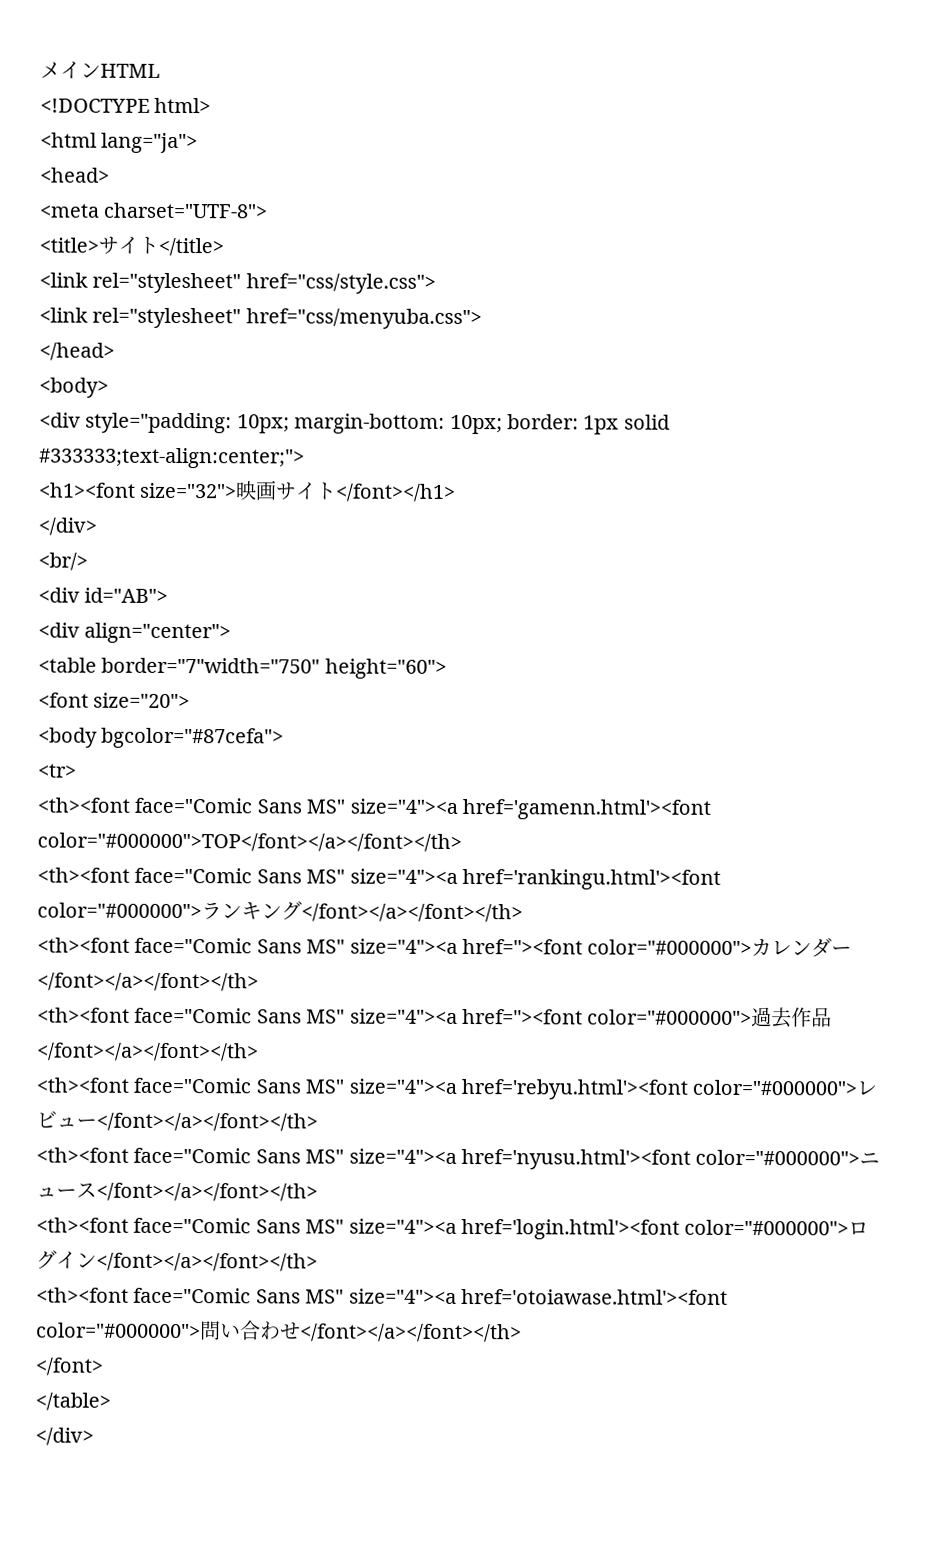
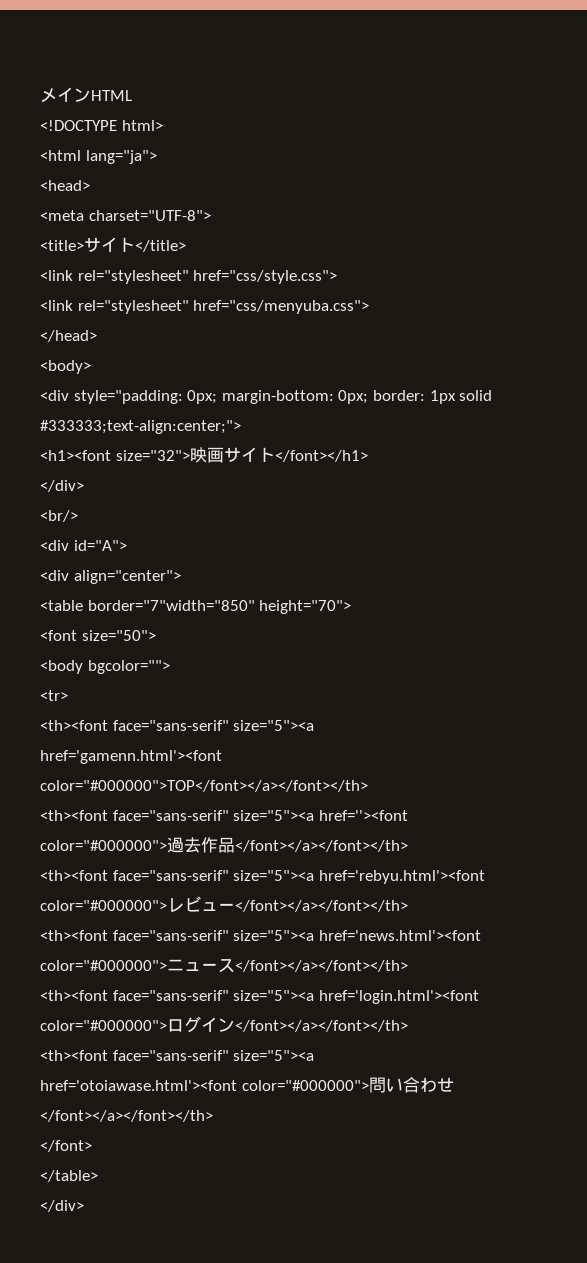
- <div style="padding: 10px; margin-bottom: 10px; border: 1px solid #333333;text-align:center;">
+ <div style="padding: 0px; margin-bottom: 0px; border: 1px solid #333333;text-align:center;">
- <div id="AB">
+ <div id="A">
- <table border="7"width="750" height="60">
+ <table border="7"width="850" height="70">
- <font size="20">
+ <font size="50">
- <body bgcolor="#87cefa">
+ <body bgcolor="">
- <th><font face="Comic Sans MS" size="4"><a href='gamenn.html'><font color="#000000">TOP</font></a></font></th>
+ <th><font face="sans-serif" size="5"><a href='gamenn.html'><font color="#000000">TOP</font></a></font></th>
- <th><font face="Comic Sans MS" size="4"><a href='rankingu.html'><font color="#000000">ランキング</font></a></font></th>
- <th><font face="Comic Sans MS" size="4"><a href=''><font color="#000000">カレンダー</font></a></font></th>
- <th><font face="Comic Sans MS" size="4"><a href=''><font color="#000000">過去作品</font></a></font></th>
+ <th><font face="sans-serif" size="5"><a href=''><font color="#000000">過去作品</font></a></font></th>
- <th><font face="Comic Sans MS" size="4"><a href='rebyu.html'><font color="#000000">レビュー</font></a></font></th>
+ <th><font face="sans-serif" size="5"><a href='rebyu.html'><font color="#000000">レビュー</font></a></font></th>
- <th><font face="Comic Sans MS" size="4"><a href='nyusu.html'><font color="#000000">ニュース</font></a></font></th>
+ <th><font face="sans-serif" size="5"><a href='news.html'><font color="#000000">ニュース</font></a></font></th>
- <th><font face="Comic Sans MS" size="4"><a href='login.html'><font color="#000000">ログイン</font></a></font></th>
+ <th><font face="sans-serif" size="5"><a href='login.html'><font color="#000000">ログイン</font></a></font></th>
- <th><font face="Comic Sans MS" size="4"><a href='otoiawase.html'><font color="#000000">問い合わせ</font></a></font></th>
+ <th><font face="sans-serif" size="5"><a href='otoiawase.html'><font color="#000000">問い合わせ</font></a></font></th>

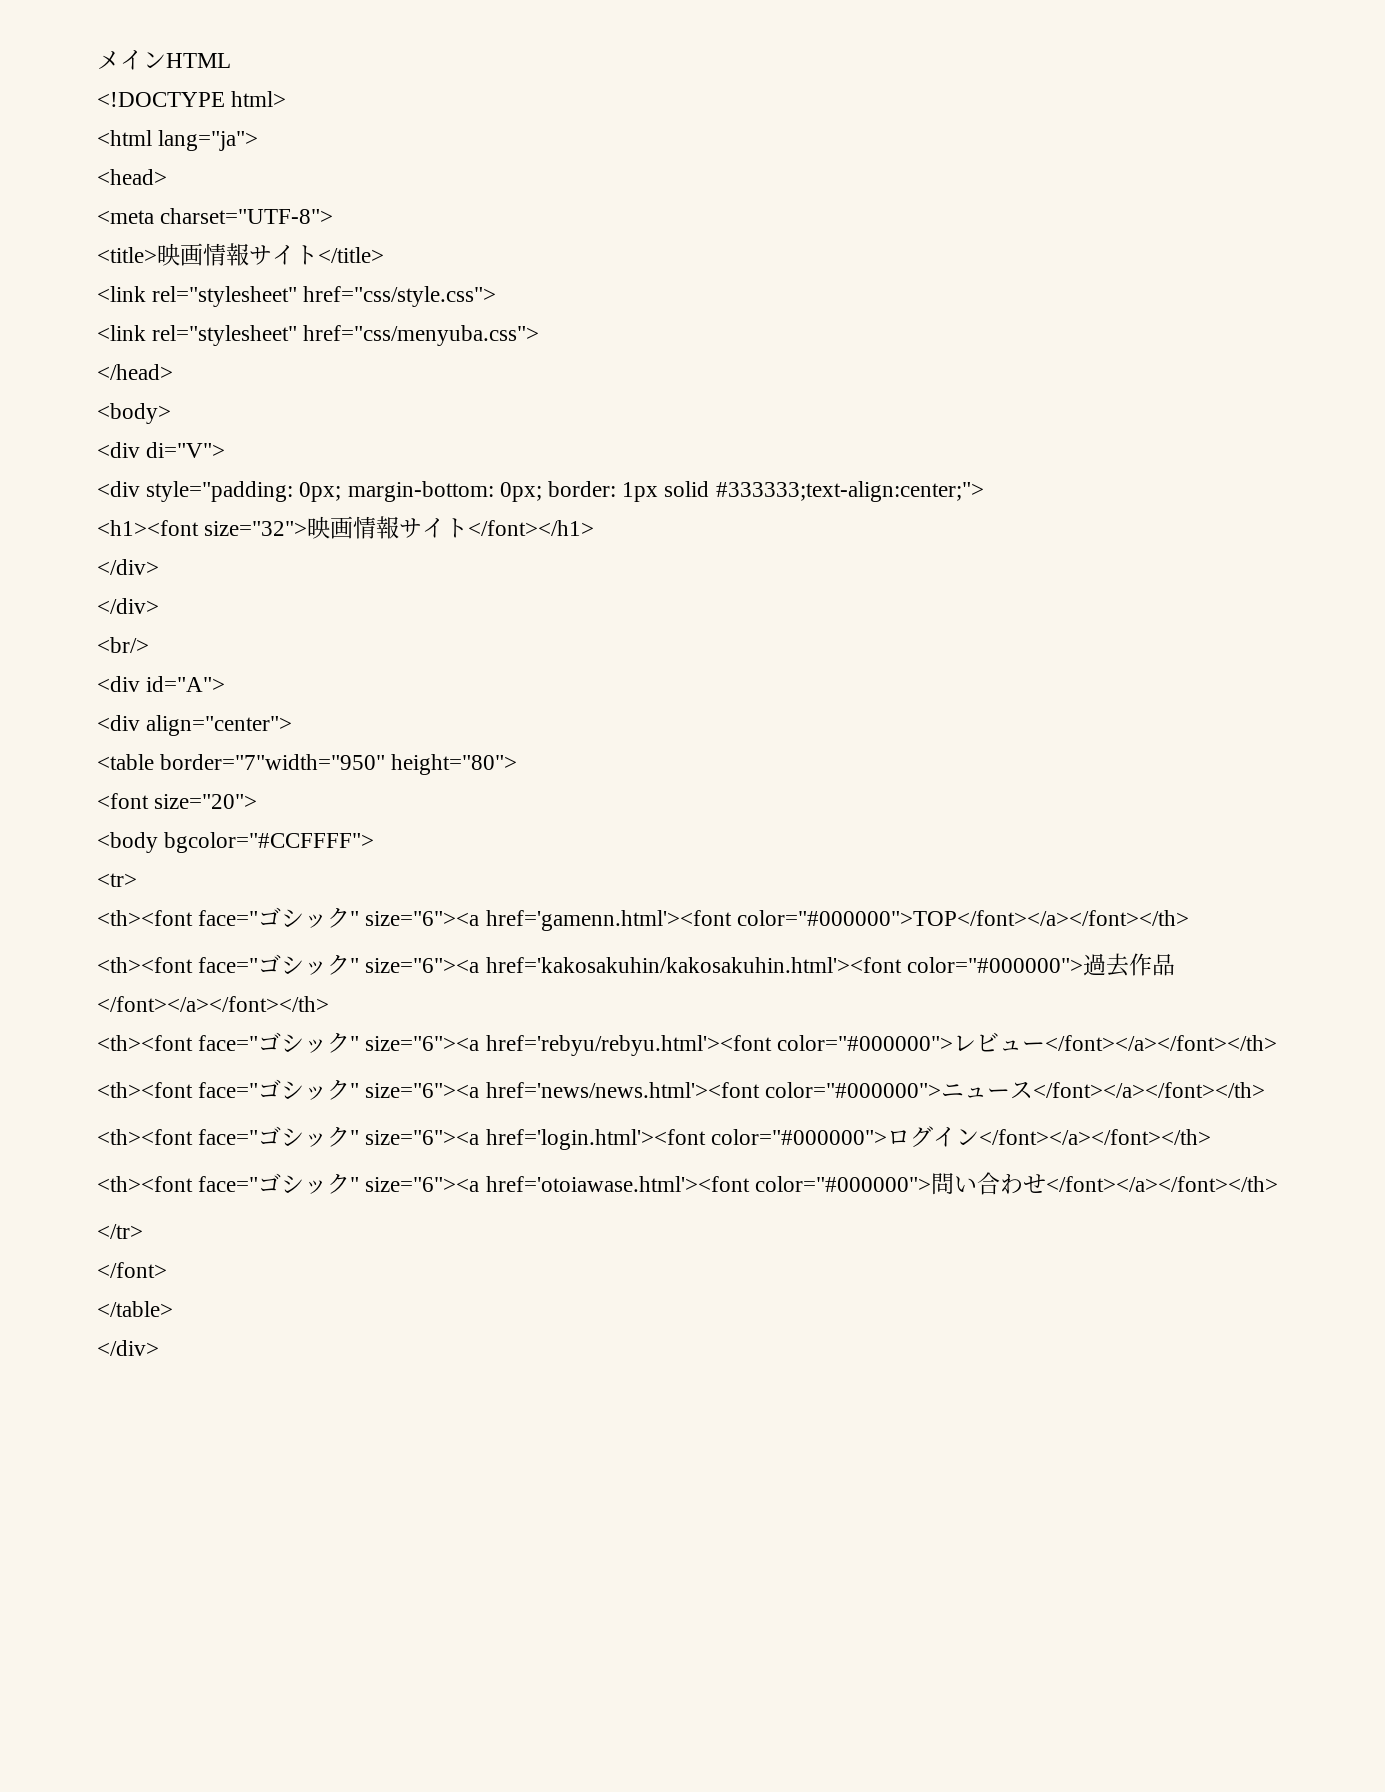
- <title>サイト</title>
+ <title>映画情報サイト</title>
+ <div di="V">
- <h1><font size="32">映画サイト</font></h1>
+ <h1><font size="32">映画情報サイト</font></h1>
+ </div>
- <table border="7"width="850" height="70">
+ <table border="7"width="950" height="80">
- <font size="50">
+ <font size="20">
- <body bgcolor="">
+ <body bgcolor="#CCFFFF">
- <th><font face="sans-serif" size="5"><a href='gamenn.html'><font color="#000000">TOP</font></a></font></th>
- <th><font face="sans-serif" size="5"><a href=''><font color="#000000">過去作品</font></a></font></th>
+ <th><font face="ゴシック" size="6"><a href='gamenn.html'><font color="#000000">TOP</font></a></font></th>
+ <th><font face="ゴシック" size="6"><a href='kakosakuhin/kakosakuhin.html'><font color="#000000">過去作品</font></a></font></th>
- <th><font face="sans-serif" size="5"><a href='rebyu.html'><font color="#000000">レビュー</font></a></font></th>
+ <th><font face="ゴシック" size="6"><a href='rebyu/rebyu.html'><font color="#000000">レビュー</font></a></font></th>
- <th><font face="sans-serif" size="5"><a href='news.html'><font color="#000000">ニュース</font></a></font></th>
+ <th><font face="ゴシック" size="6"><a href='news/news.html'><font color="#000000">ニュース</font></a></font></th>
- <th><font face="sans-serif" size="5"><a href='login.html'><font color="#000000">ログイン</font></a></font></th>
+ <th><font face="ゴシック" size="6"><a href='login.html'><font color="#000000">ログイン</font></a></font></th>
- <th><font face="sans-serif" size="5"><a href='otoiawase.html'><font color="#000000">問い合わせ</font></a></font></th>
+ <th><font face="ゴシック" size="6"><a href='otoiawase.html'><font color="#000000">問い合わせ</font></a></font></th>
+ </tr>

